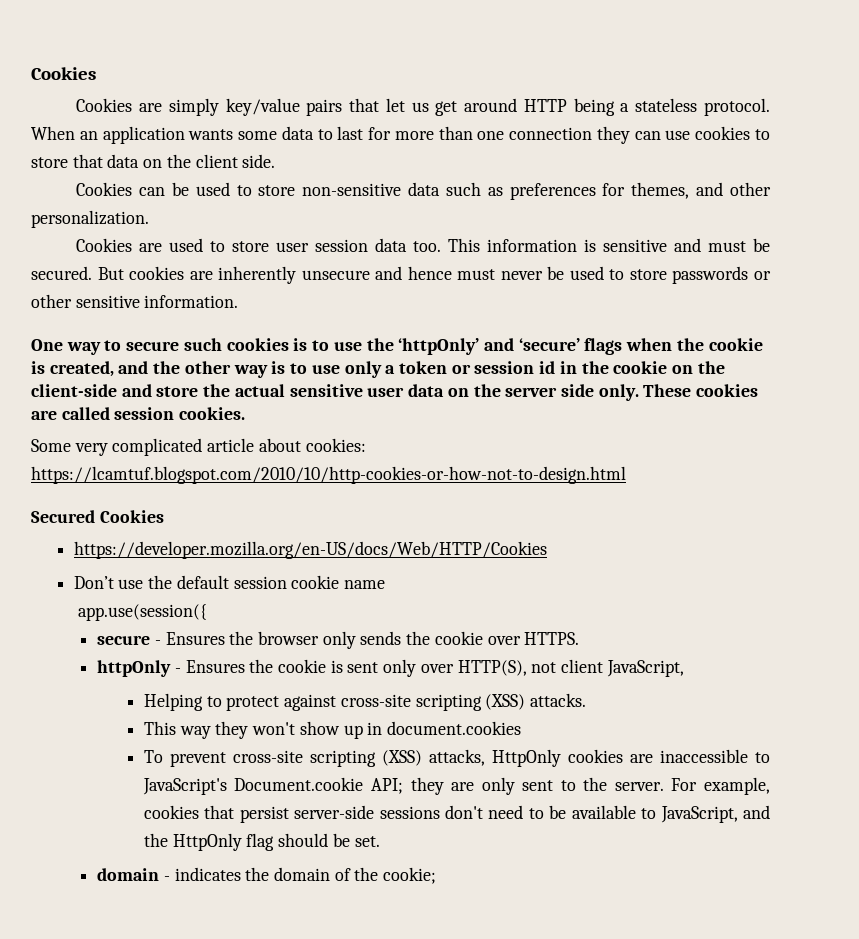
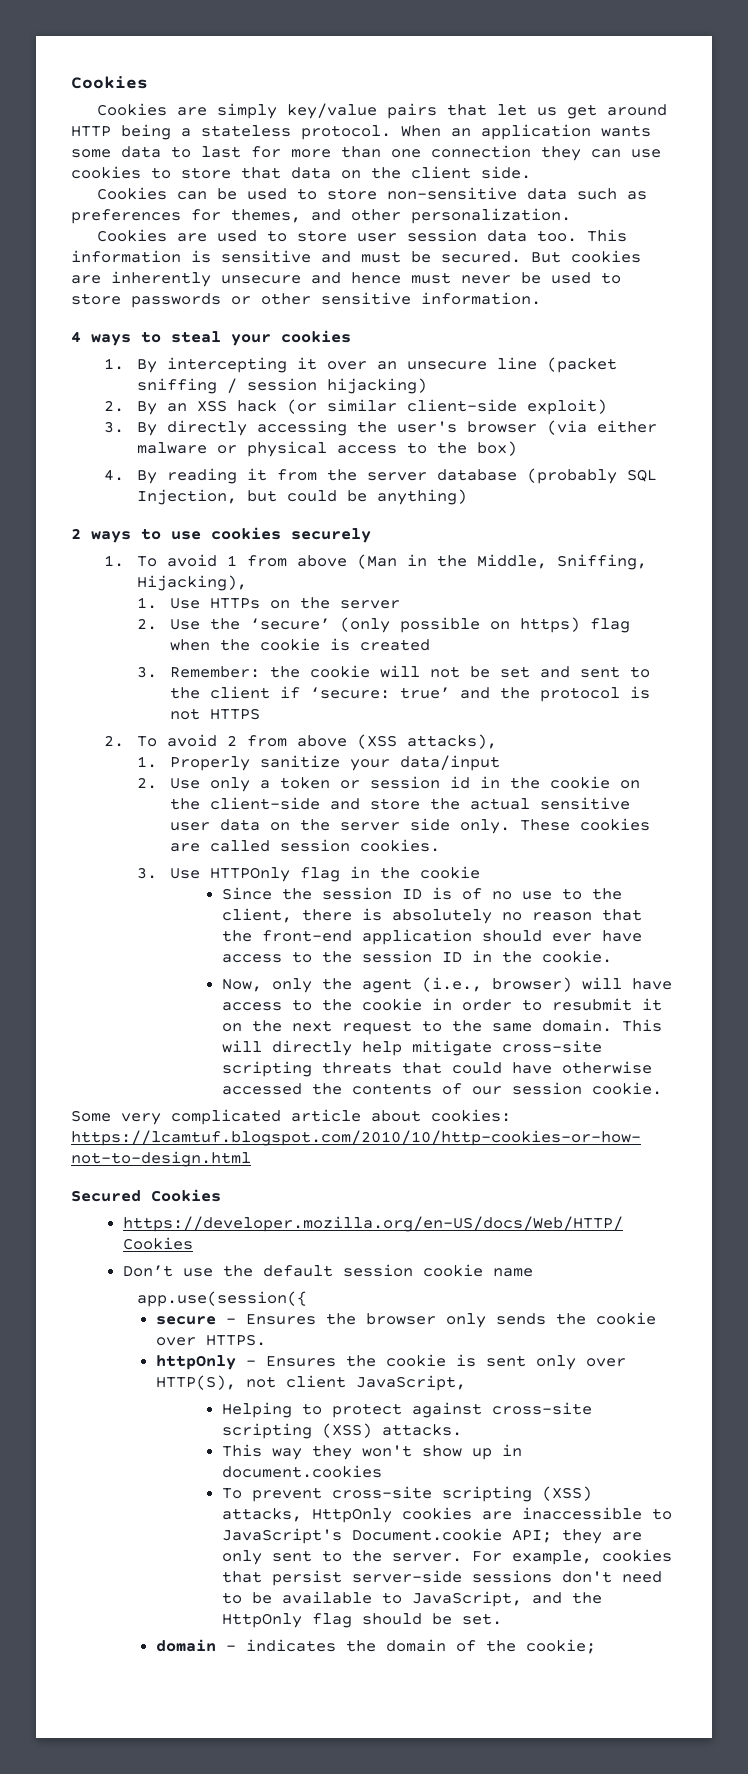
- One way to secure such cookies is to use the ‘httpOnly’ and ‘secure’ flags when the cookie is created, and the other way is to use only a token or session id in the cookie on the client-side and store the actual sensitive user data on the server side only.
+ 4 ways to steal your cookies
+ 1. By intercepting it over an unsecure line (packet sniffing / session hijacking)
+ 2. By an XSS hack (or similar client-side exploit)
+ 3. By directly accessing the user's browser (via either malware or physical access to the box)
+ 4. By reading it from the server database (probably SQL Injection, but could be anything)
+ 2 ways to use cookies securely
+ 1. To avoid 1 from above (Man in the Middle, Sniffing, Hijacking),
+ 1. Use HTTPs on the server
+ 2. Use the ‘secure’ (only possible on https) flag when the cookie is created
+ 3. Remember: the cookie will not be set and sent to the client if ‘secure: true’ and the protocol is not HTTPS
+ 2. To avoid 2 from above (XSS attacks),
+ 1. Properly sanitize your data/input
+ 2. Use only a token or session id in the cookie on the client-side and store the actual sensitive user data on the server side only.
+ 3. Use HTTPOnly flag in the cookie
+ Since the session ID is of no use to the client, there is absolutely no reason that the front-end application should ever have access to the session ID in the cookie.
+ Now, only the agent (i.e., browser) will have access to the cookie in order to resubmit it on the next request to the same domain. This will directly help mitigate cross-site scripting threats that could have otherwise accessed the contents of our session cookie.

